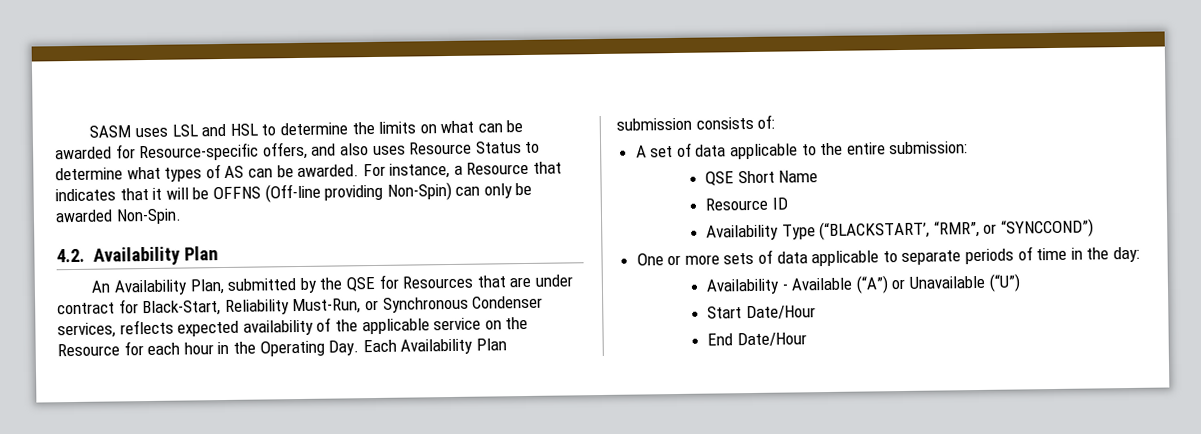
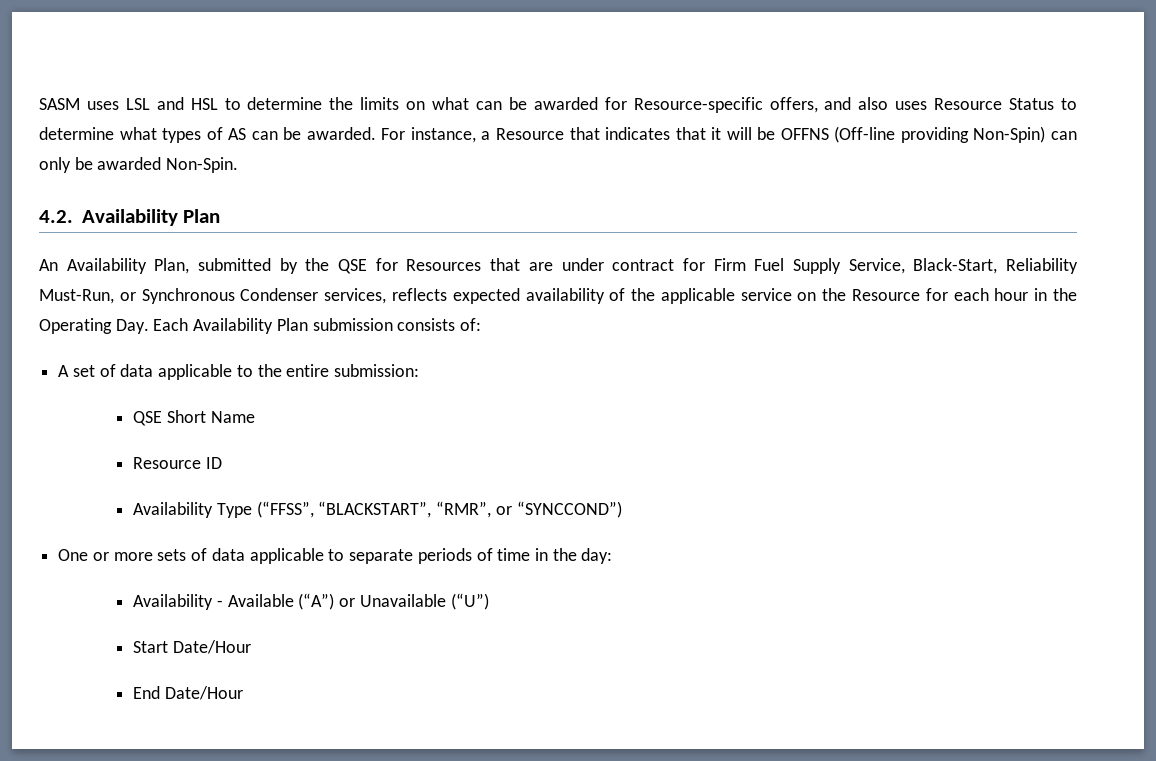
- An Availability Plan, submitted by the QSE for Resources that are under contract for Black-Start, Reliability Must-Run, or Synchronous Condenser services, reflects expected availability of the applicable service on the Resource for each hour in the Operating Day. Each Availability Plan submission consists of:
+ An Availability Plan, submitted by the QSE for Resources that are under contract for Firm Fuel Supply Service, Black-Start, Reliability Must-Run, or Synchronous Condenser services, reflects expected availability of the applicable service on the Resource for each hour in the Operating Day. Each Availability Plan submission consists of:
- Availability Type (“BLACKSTART’, “RMR”, or “SYNCCOND”)
+ Availability Type (“FFSS”, “BLACKSTART”, “RMR”, or “SYNCCOND”)

